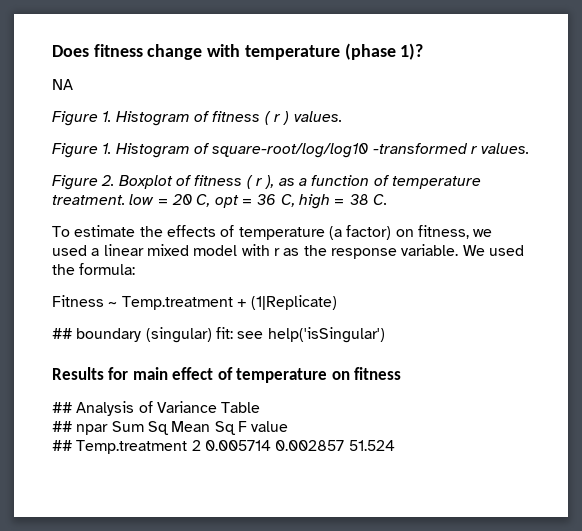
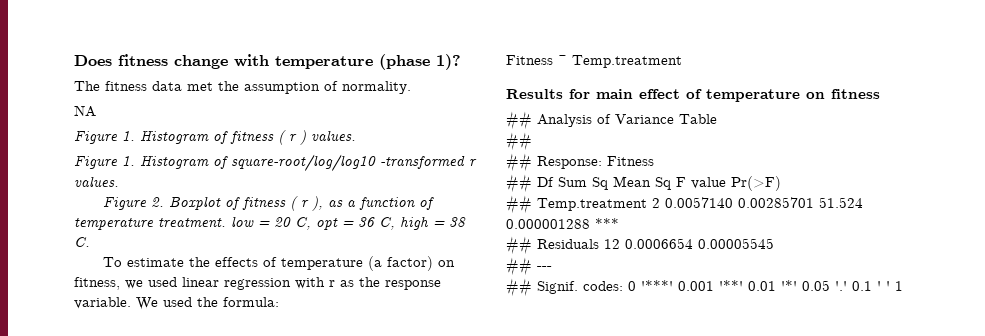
+ The fitness data met the assumption of normality.
- To estimate the effects of temperature (a factor) on fitness, we used a linear mixed model with r as the response variable.
+ To estimate the effects of temperature (a factor) on fitness, we used linear regression with r as the response variable.
- Fitness ~ Temp.treatment + (1|Replicate)
- ## boundary (singular) fit: see help('isSingular')
+ Fitness ~ Temp.treatment
  ## Analysis of Variance Table
- ## npar Sum Sq Mean Sq F value
+ ##
+ ## Response: Fitness
+ ## Df Sum Sq Mean Sq F value Pr(>F)
- ## Temp.treatment 2 0.005714 0.002857 51.524
+ ## Temp.treatment 2 0.0057140 0.00285701 51.524 0.000001288 ***
+ ## Residuals 12 0.0006654 0.00005545
+ ## ---
+ ## Signif. codes: 0 '***' 0.001 '**' 0.01 '*' 0.05 '.' 0.1 ' ' 1

